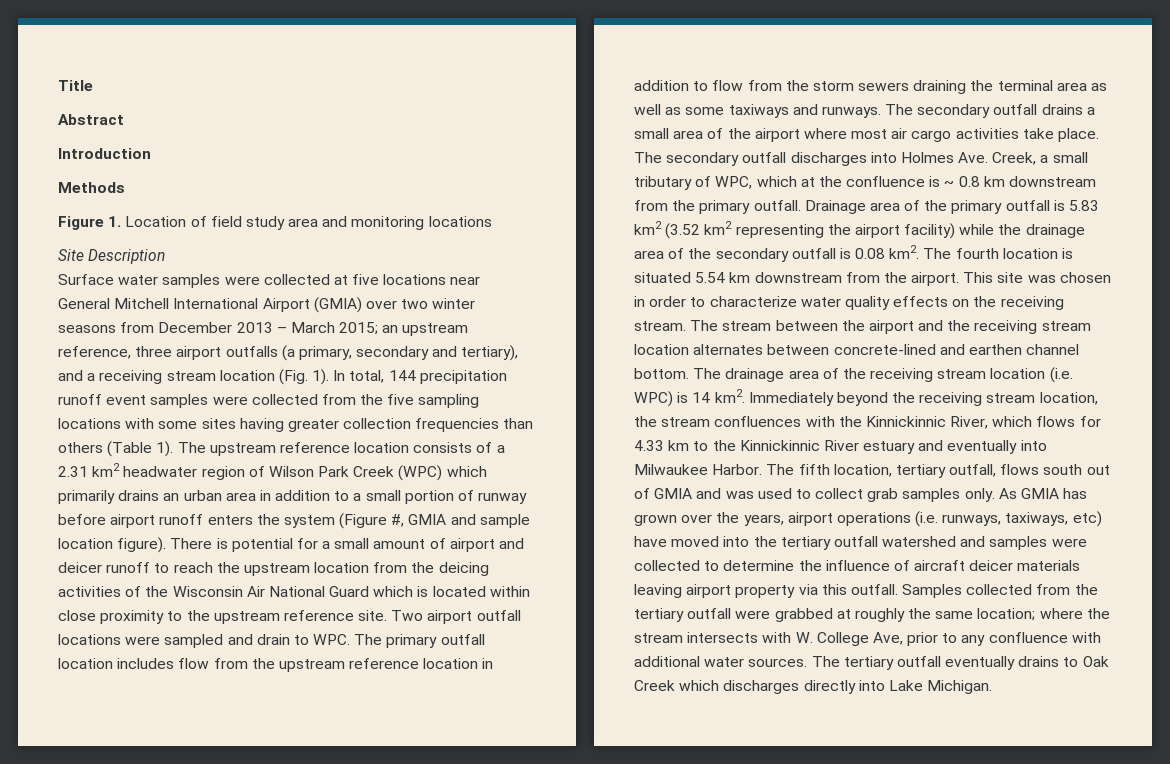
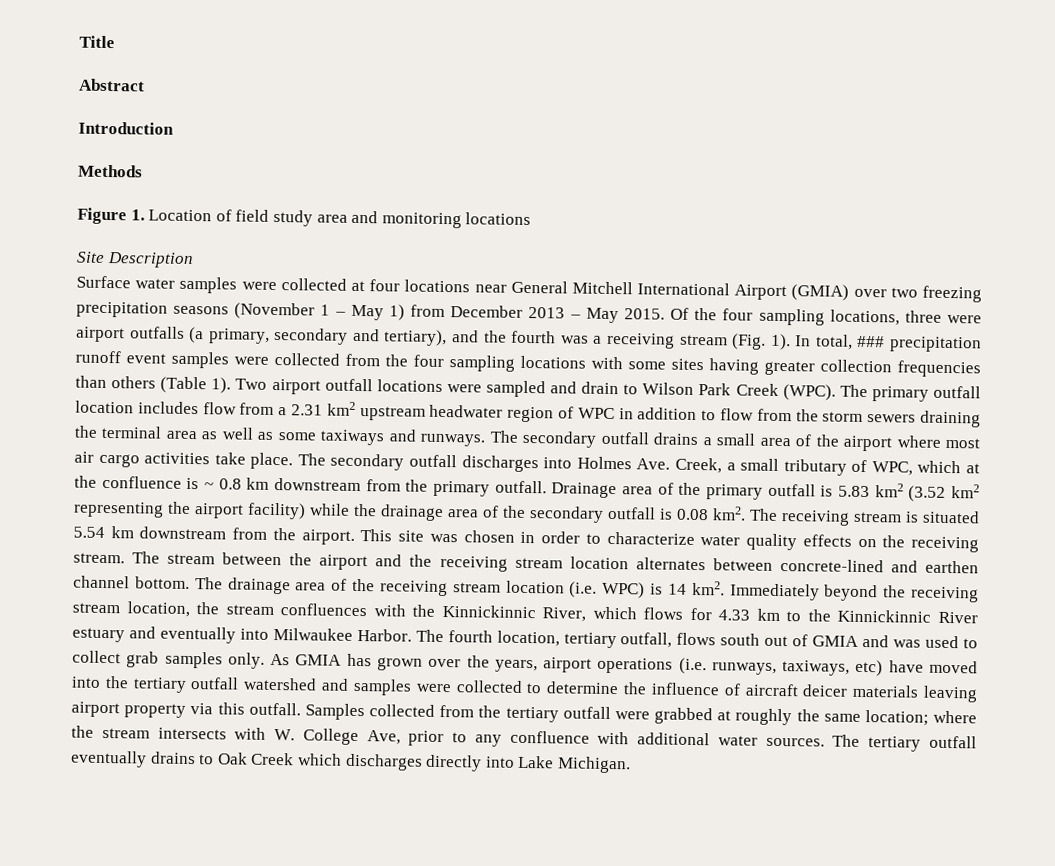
- Surface water samples were collected at five locations near General Mitchell International Airport (GMIA) over two winter seasons from December 2013 – March 2015; an upstream reference, three airport outfalls (a primary, secondary and tertiary), and a receiving stream location (Fig. 1).
+ Surface water samples were collected at four locations near General Mitchell International Airport (GMIA) over two freezing precipitation seasons (November 1 – May 1) from December 2013 – May 2015. Of the four sampling locations, three were airport outfalls (a primary, secondary and tertiary), and the fourth was a receiving stream (Fig. 1).
- In total, 144 precipitation runoff event samples were collected from the five sampling locations with some sites having greater collection frequencies than others (Table 1).
+ In total, ### precipitation runoff event samples were collected from the four sampling locations with some sites having greater collection frequencies than others (Table 1).
- The upstream reference location consists of a 2.31 km2 headwater region of Wilson Park Creek (WPC) which primarily drains an urban area in addition to a small portion of runway before airport runoff enters the system (Figure #, GMIA and sample location figure). There is potential for a small amount of airport and deicer runoff to reach the upstream location from the deicing activities of the Wisconsin Air National Guard which is located within close proximity to the upstream reference site.
- Two airport outfall locations were sampled and drain to WPC. The primary outfall location includes flow from the upstream reference location in addition to flow from the storm sewers draining the terminal area as well as some taxiways and runways.
+ Two airport outfall locations were sampled and drain to Wilson Park Creek (WPC). The primary outfall location includes flow from a 2.31 km2 upstream headwater region of WPC in addition to flow from the storm sewers draining the terminal area as well as some taxiways and runways.
- The fourth location is situated 5.54 km downstream from the airport.
+ The receiving stream is situated 5.54 km downstream from the airport.
- The fifth location, tertiary outfall, flows south out of GMIA and was used to collect grab samples only.
+ The fourth location, tertiary outfall, flows south out of GMIA and was used to collect grab samples only.

